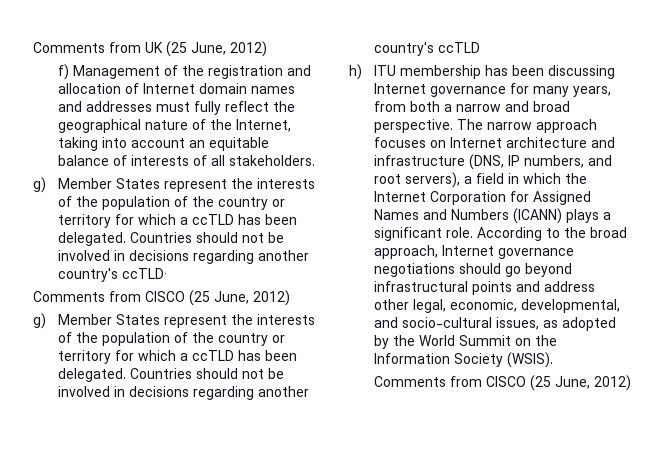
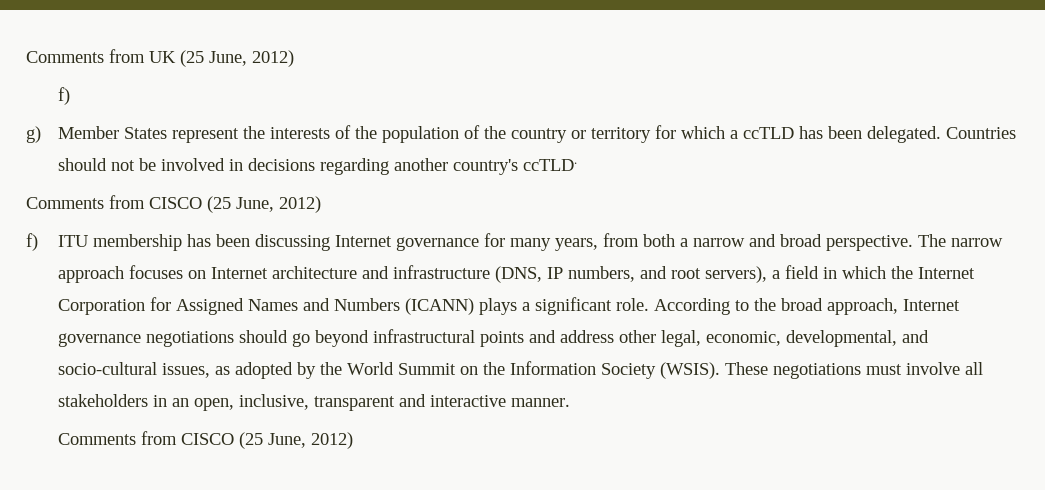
  Comments from UK (25 June, 2012)
- f) Management of the registration and allocation of Internet domain names and addresses must fully reflect the geographical nature of the Internet, taking into account an equitable balance of interests of all stakeholders.
+ f)
- g) Member States represent the interests of the population of the country or territory for which a ccTLD has been delegated. Countries should not be involved in decisions regarding another country's ccTLD
- h) ITU membership has been discussing Internet governance for many years, from both a narrow and broad perspective.
+ f) ITU membership has been discussing Internet governance for many years, from both a narrow and broad perspective.
+ These negotiations must involve all stakeholders in an open, inclusive, transparent and interactive manner.

